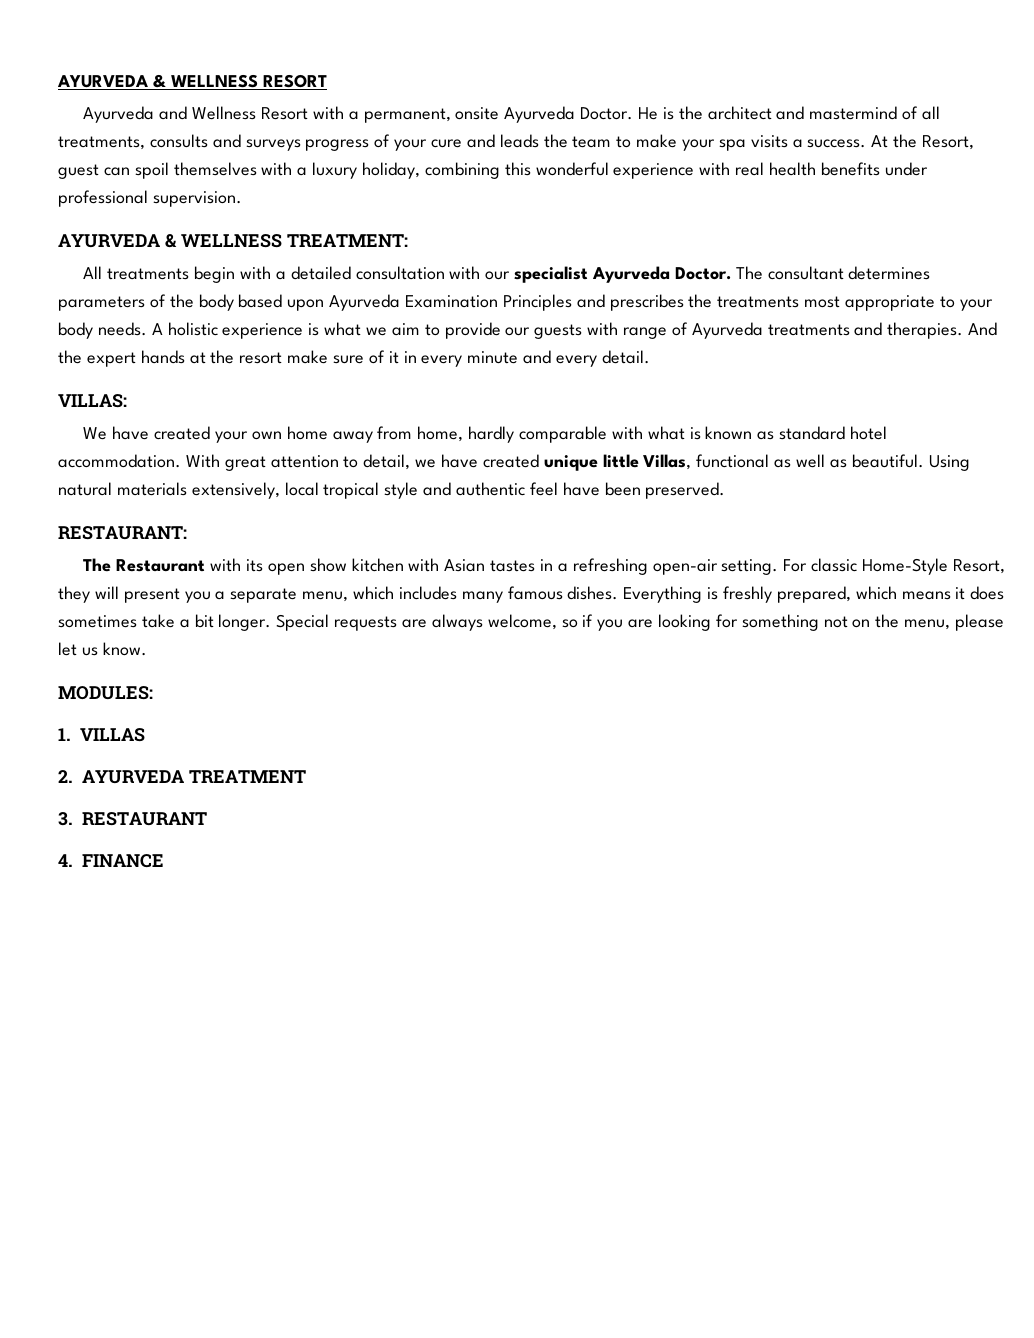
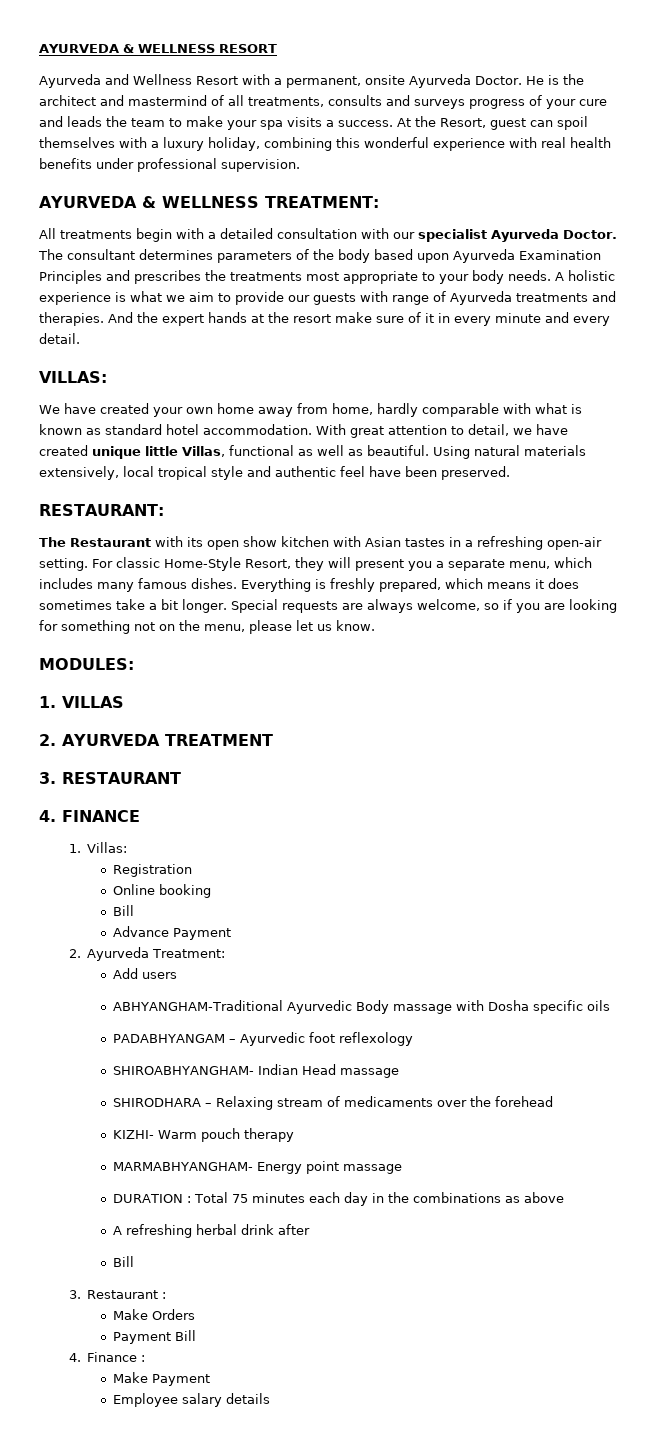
+ 1. Villas:
+ Registration
+ Online booking
+ Bill
+ Advance Payment
+ 2. Ayurveda Treatment:
+ Add users
+ ABHYANGHAM-Traditional Ayurvedic Body massage with Dosha specific oils
+ PADABHYANGAM – Ayurvedic foot reflexology
+ SHIROABHYANGHAM- Indian Head massage
+ SHIRODHARA – Relaxing stream of medicaments over the forehead
+ KIZHI- Warm pouch therapy
+ MARMABHYANGHAM- Energy point massage
+ DURATION : Total 75 minutes each day in the combinations as above
+ A refreshing herbal drink after
+ Bill
+ 3. Restaurant :
+ Make Orders
+ Payment Bill
+ 4. Finance :
+ Make Payment
+ Employee salary details

